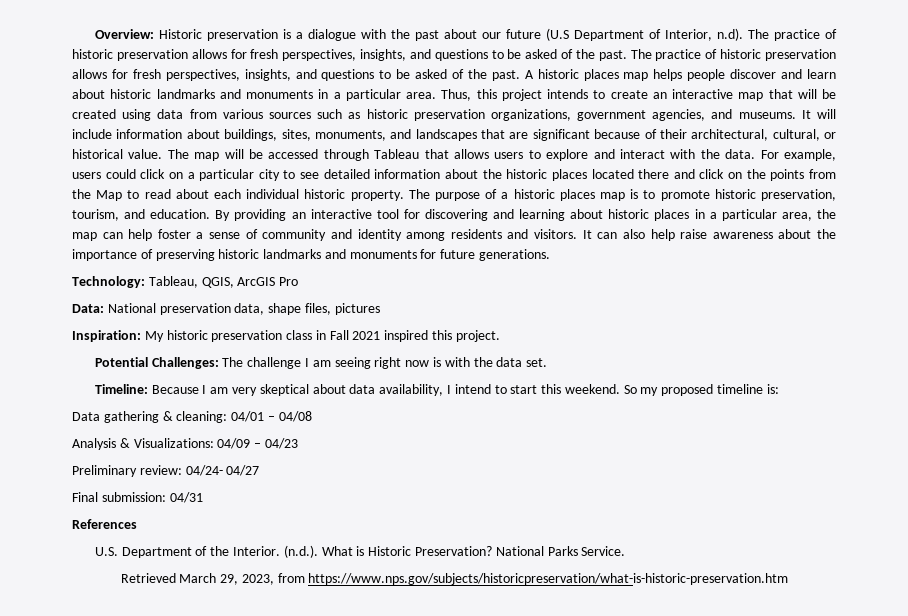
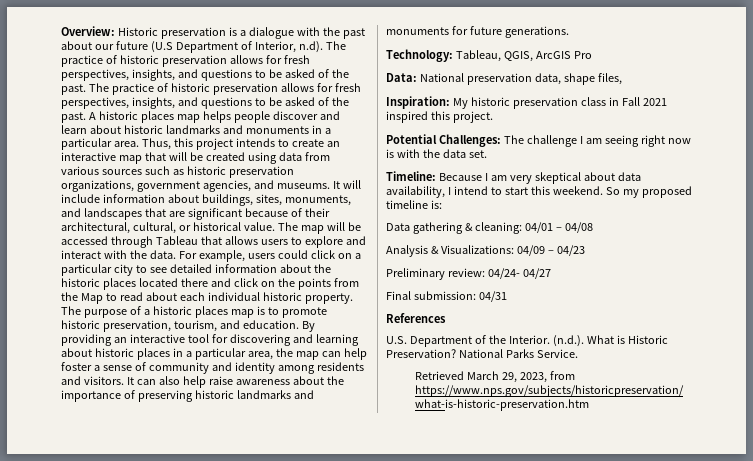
- Data: National preservation data, shape files, pictures
+ Data: National preservation data, shape files,

